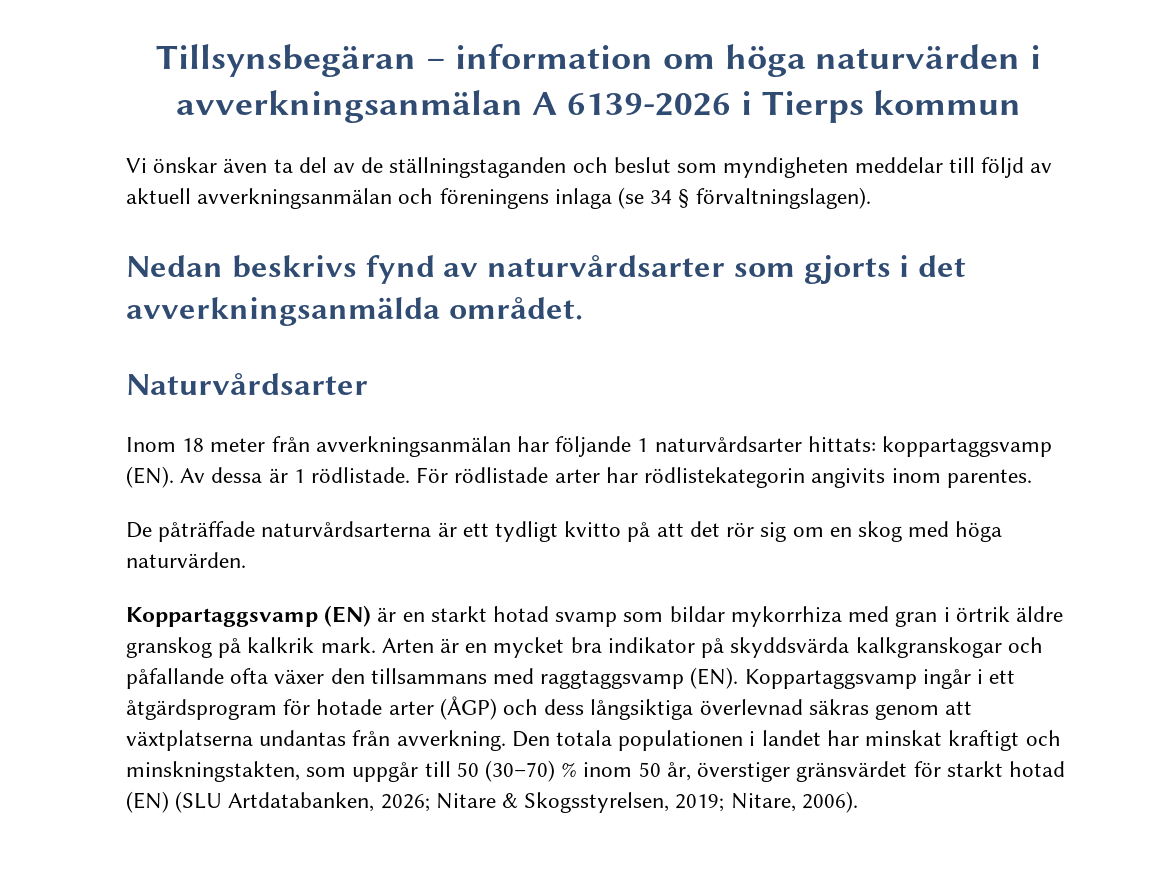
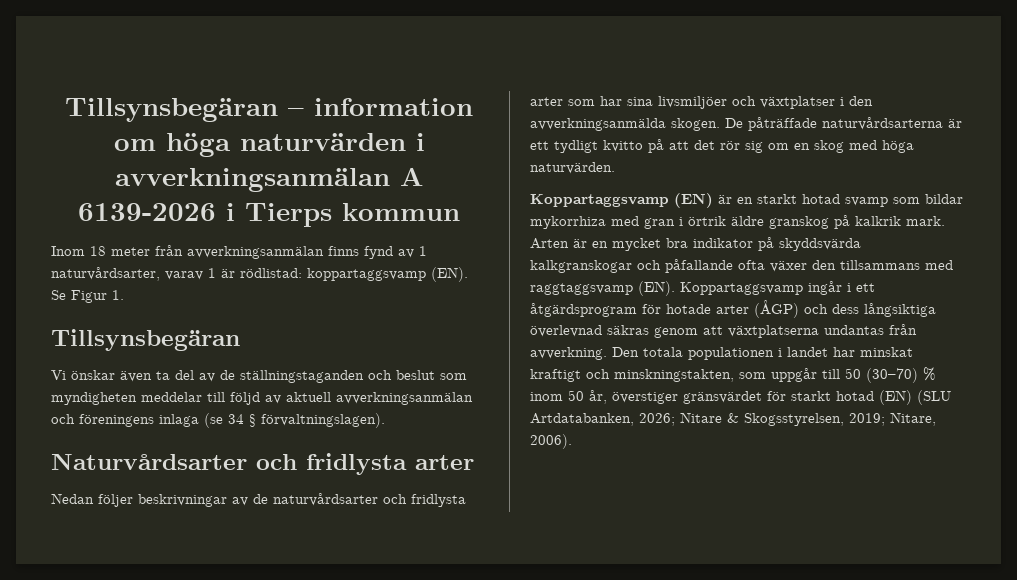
+ Inom 18 meter från avverkningsanmälan finns fynd av 1 naturvårdsarter, varav 1 är rödlistad: koppartaggsvamp (EN). Se Figur 1.
+ Tillsynsbegäran
- Nedan beskrivs fynd av naturvårdsarter som gjorts i det avverkningsanmälda området.
- Naturvårdsarter
- Inom 18 meter från avverkningsanmälan har följande 1 naturvårdsarter hittats: koppartaggsvamp (EN). Av dessa är 1 rödlistade. För rödlistade arter har rödlistekategorin angivits inom parentes.
- De påträffade naturvårdsarterna är ett tydligt kvitto på att det rör sig om en skog med höga naturvärden.
+ Naturvårdsarter och fridlysta arter
+ Nedan följer beskrivningar av de naturvårdsarter och fridlysta arter som har sina livsmiljöer och växtplatser i den avverkningsanmälda skogen. De påträffade naturvårdsarterna är ett tydligt kvitto på att det rör sig om en skog med höga naturvärden.

